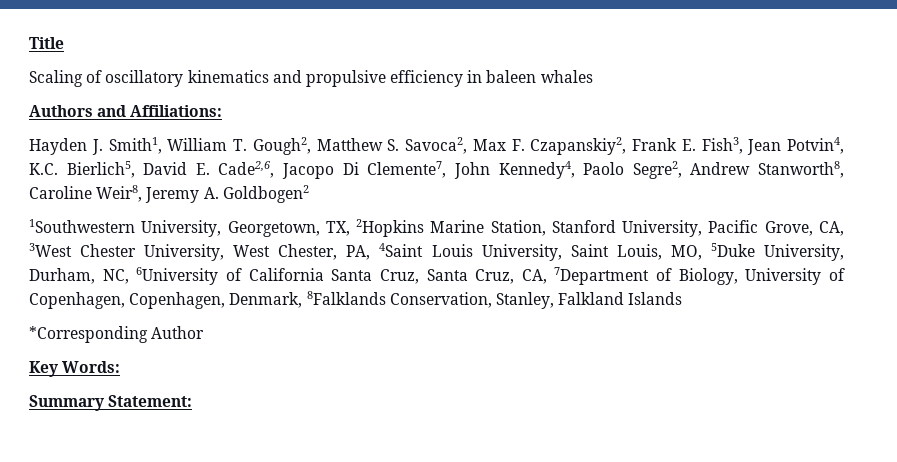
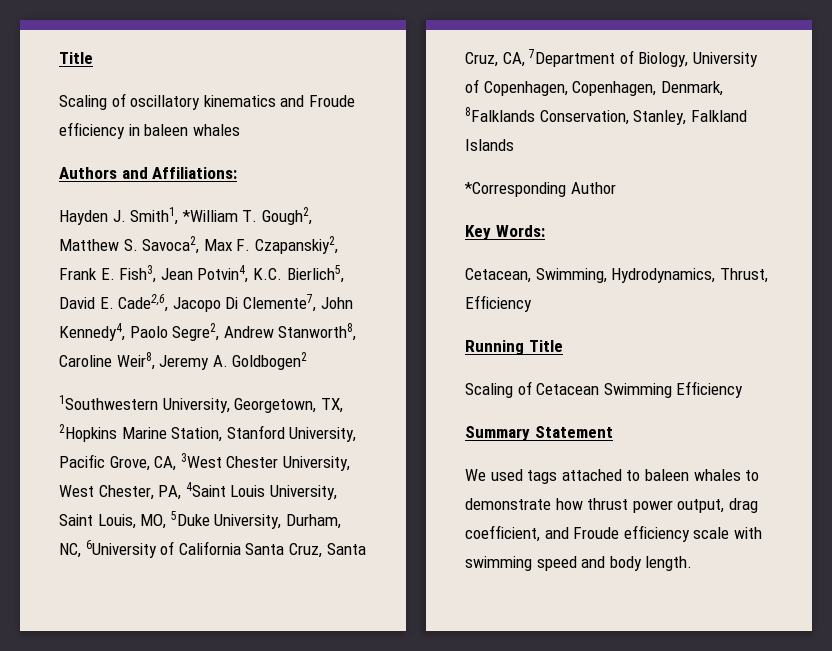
- Scaling of oscillatory kinematics and propulsive efficiency in baleen whales
+ Scaling of oscillatory kinematics and Froude efficiency in baleen whales
- Hayden J. Smith1, William T. Gough2, Matthew S. Savoca2, Max F. Czapanskiy2, Frank E. Fish3, Jean Potvin4, K.C. Bierlich5, David E. Cade2,6, Jacopo Di Clemente7, John Kennedy4, Paolo Segre2, Andrew Stanworth8, Caroline Weir8, Jeremy A. Goldbogen2
+ Hayden J. Smith1, *William T. Gough2, Matthew S. Savoca2, Max F. Czapanskiy2, Frank E. Fish3, Jean Potvin4, K.C. Bierlich5, David E. Cade2,6, Jacopo Di Clemente7, John Kennedy4, Paolo Segre2, Andrew Stanworth8, Caroline Weir8, Jeremy A. Goldbogen2
- Summary Statement:
+ Cetacean, Swimming, Hydrodynamics, Thrust, Efficiency
+ Running Title
+ Scaling of Cetacean Swimming Efficiency
+ Summary Statement
+ We used tags attached to baleen whales to demonstrate how thrust power output, drag coefficient, and Froude efficiency scale with swimming speed and body length.

